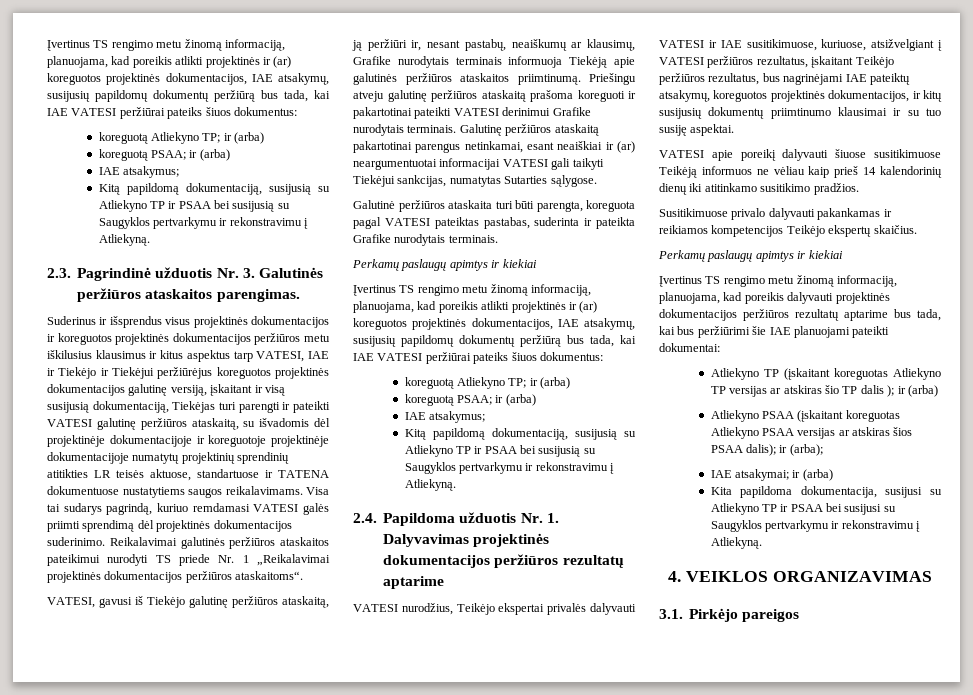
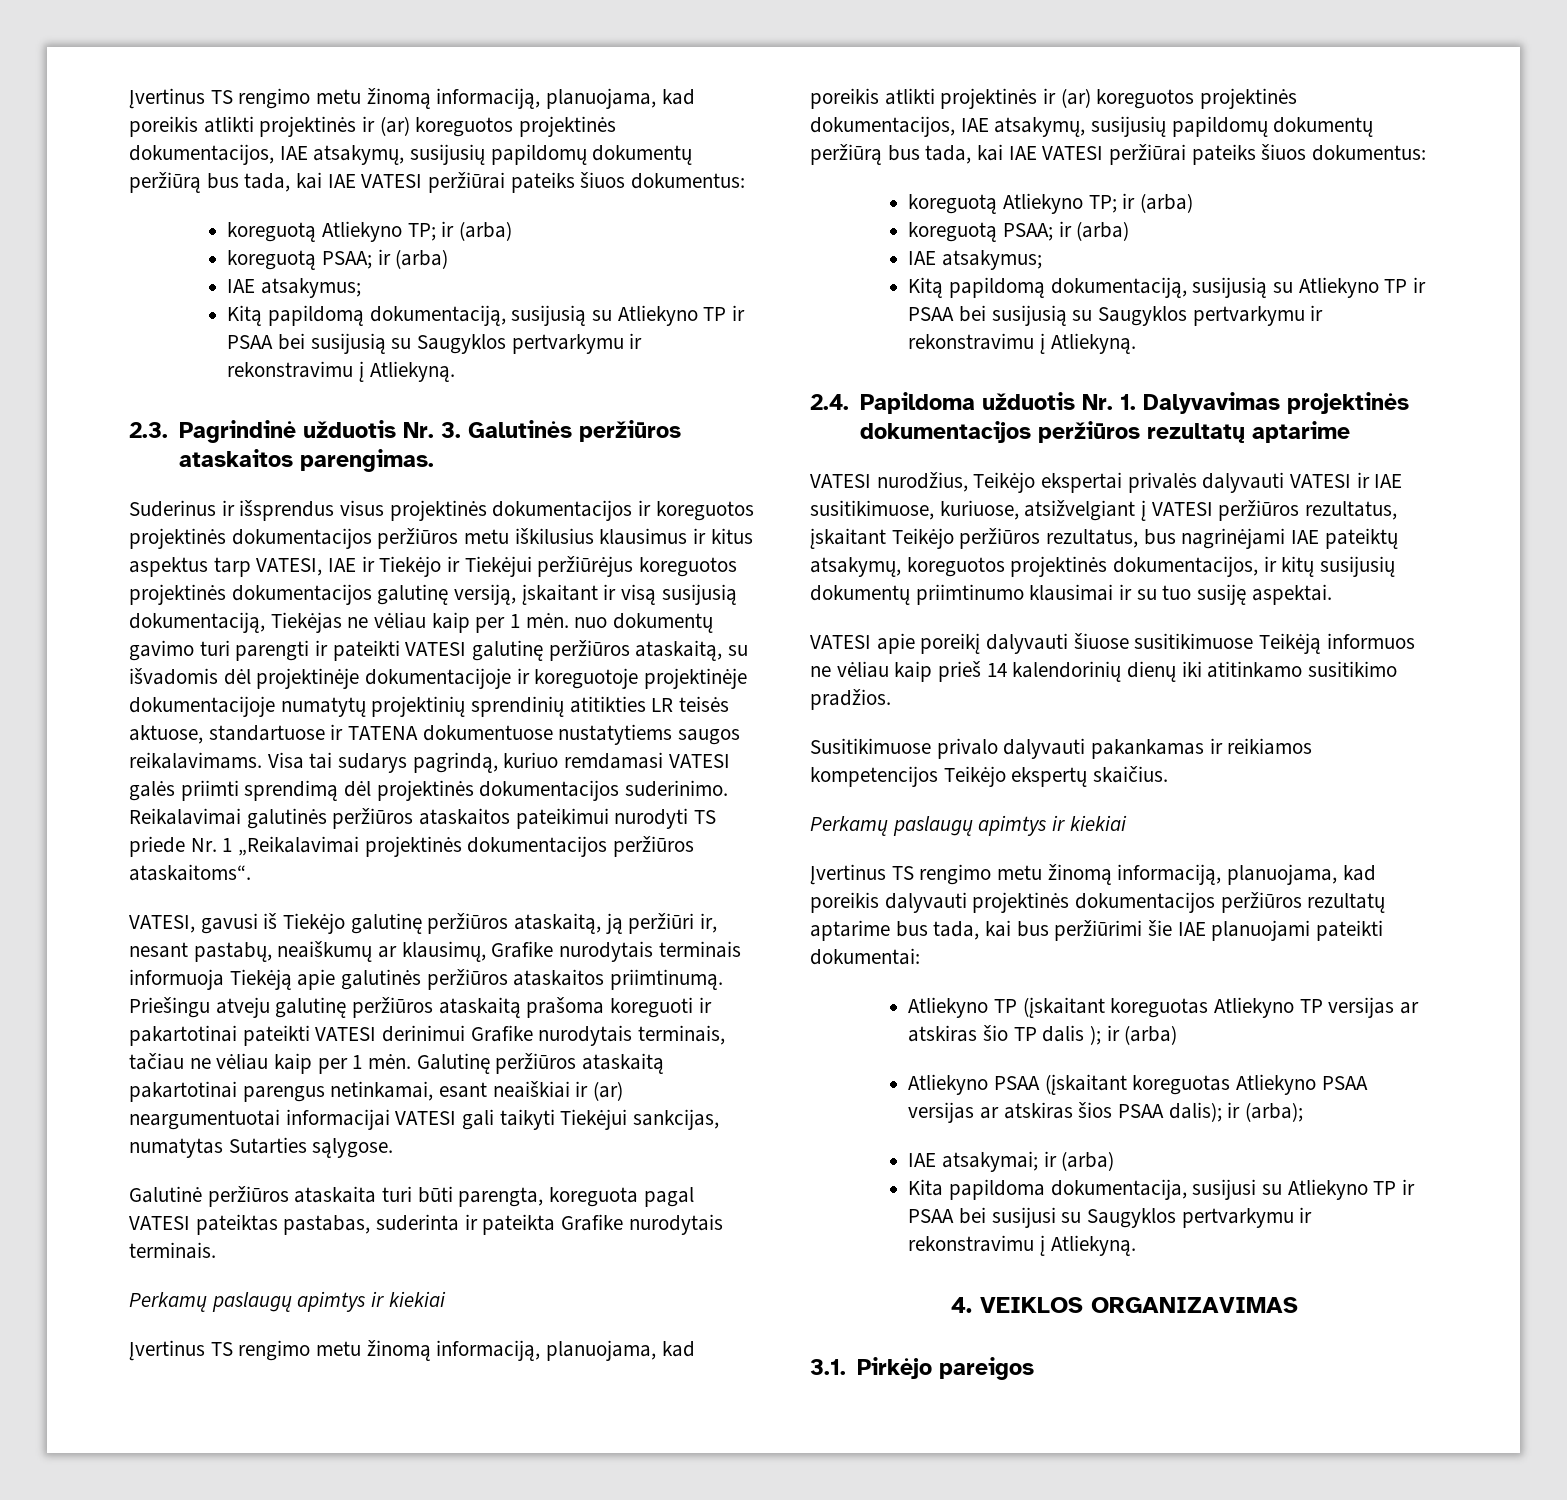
- Suderinus ir išsprendus visus projektinės dokumentacijos ir koreguotos projektinės dokumentacijos peržiūros metu iškilusius klausimus ir kitus aspektus tarp VATESI, IAE ir Tiekėjo ir Tiekėjui peržiūrėjus koreguotos projektinės dokumentacijos galutinę versiją, įskaitant ir visą susijusią dokumentaciją, Tiekėjas turi parengti ir pateikti VATESI galutinę peržiūros ataskaitą, su išvadomis dėl projektinėje dokumentacijoje ir koreguotoje projektinėje dokumentacijoje numatytų projektinių sprendinių atitikties LR teisės aktuose, standartuose ir TATENA dokumentuose nustatytiems saugos reikalavimams.
+ Suderinus ir išsprendus visus projektinės dokumentacijos ir koreguotos projektinės dokumentacijos peržiūros metu iškilusius klausimus ir kitus aspektus tarp VATESI, IAE ir Tiekėjo ir Tiekėjui peržiūrėjus koreguotos projektinės dokumentacijos galutinę versiją, įskaitant ir visą susijusią dokumentaciją, Tiekėjas ne vėliau kaip per 1 mėn. nuo dokumentų gavimo turi parengti ir pateikti VATESI galutinę peržiūros ataskaitą, su išvadomis dėl projektinėje dokumentacijoje ir koreguotoje projektinėje dokumentacijoje numatytų projektinių sprendinių atitikties LR teisės aktuose, standartuose ir TATENA dokumentuose nustatytiems saugos reikalavimams.
- Priešingu atveju galutinę peržiūros ataskaitą prašoma koreguoti ir pakartotinai pateikti VATESI derinimui Grafike nurodytais terminais.
+ Priešingu atveju galutinę peržiūros ataskaitą prašoma koreguoti ir pakartotinai pateikti VATESI derinimui Grafike nurodytais terminais, tačiau ne vėliau kaip per 1 mėn.

